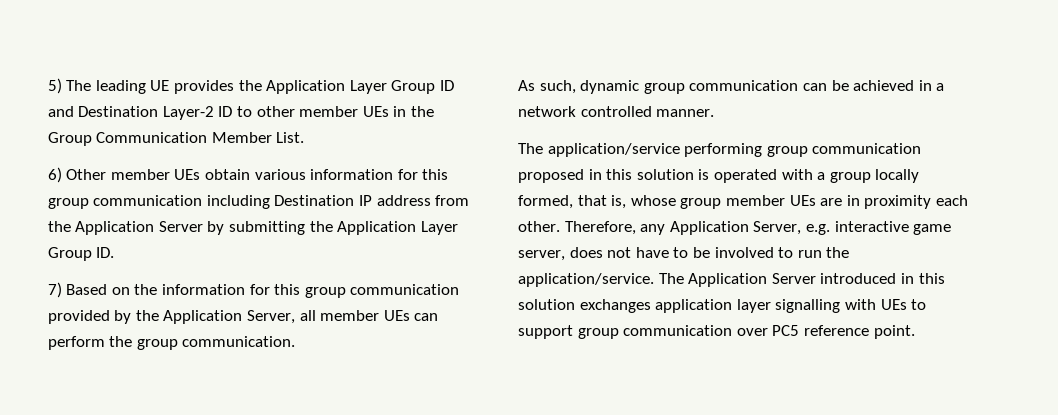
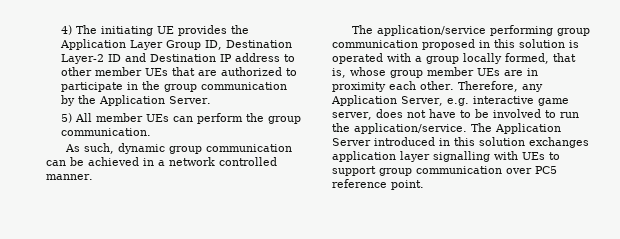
- 5) The leading UE provides the Application Layer Group ID and Destination Layer-2 ID to other member UEs in the Group Communication Member List.
- 6) Other member UEs obtain various information for this group communication including Destination IP address from the Application Server by submitting the Application Layer Group ID.
- 7) Based on the information for this group communication provided by the Application Server, all member UEs can perform the group communication.
+ 4) The initiating UE provides the Application Layer Group ID, Destination Layer-2 ID and Destination IP address to other member UEs that are authorized to participate in the group communication by the Application Server.
+ 5) All member UEs can perform the group communication.

